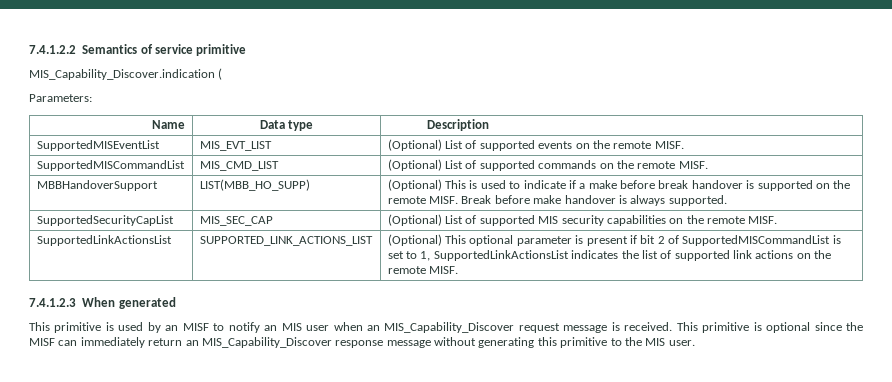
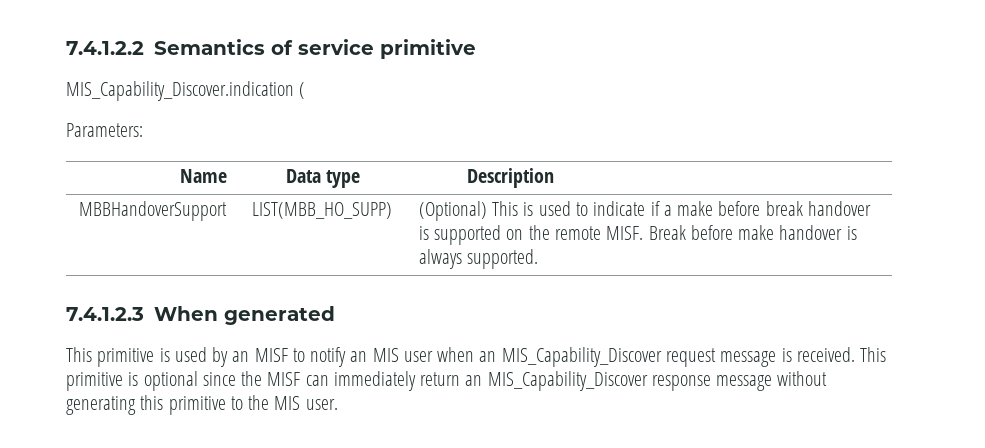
- SupportedMISEventList | MIS_EVT_LIST | (Optional) List of supported events on the remote MISF.
- SupportedMISCommandList | MIS_CMD_LIST | (Optional) List of supported commands on the remote MISF.
- SupportedSecurityCapList | MIS_SEC_CAP | (Optional) List of supported MIS security capabilities on the remote MISF.
- SupportedLinkActionsList | SUPPORTED_LINK_ACTIONS_LIST | (Optional) This optional parameter is present if bit 2 of SupportedMISCommandList is set to 1, SupportedLinkActionsList indicates the list of supported link actions on the remote MISF.

